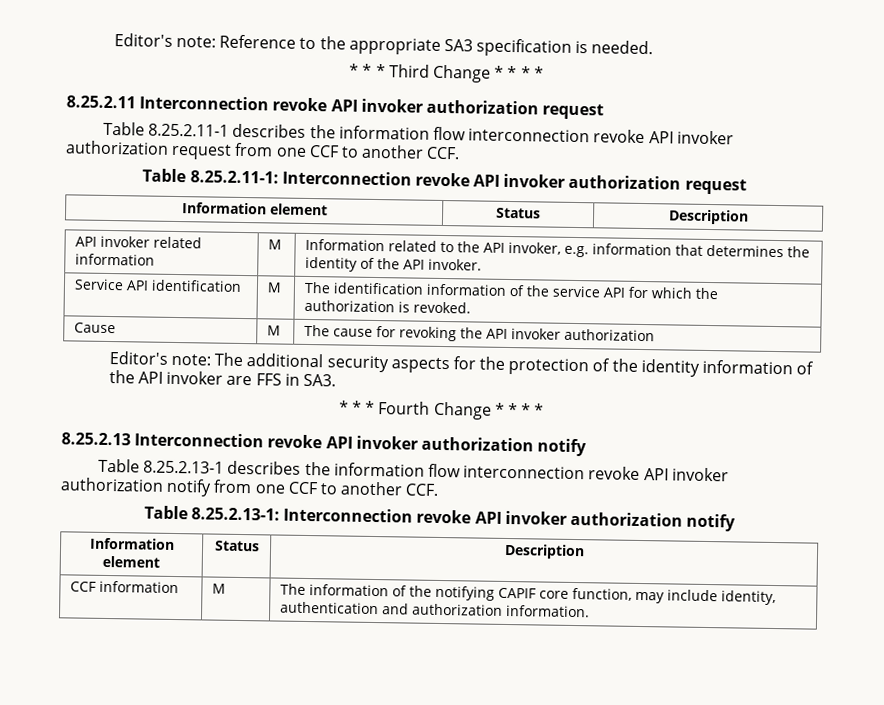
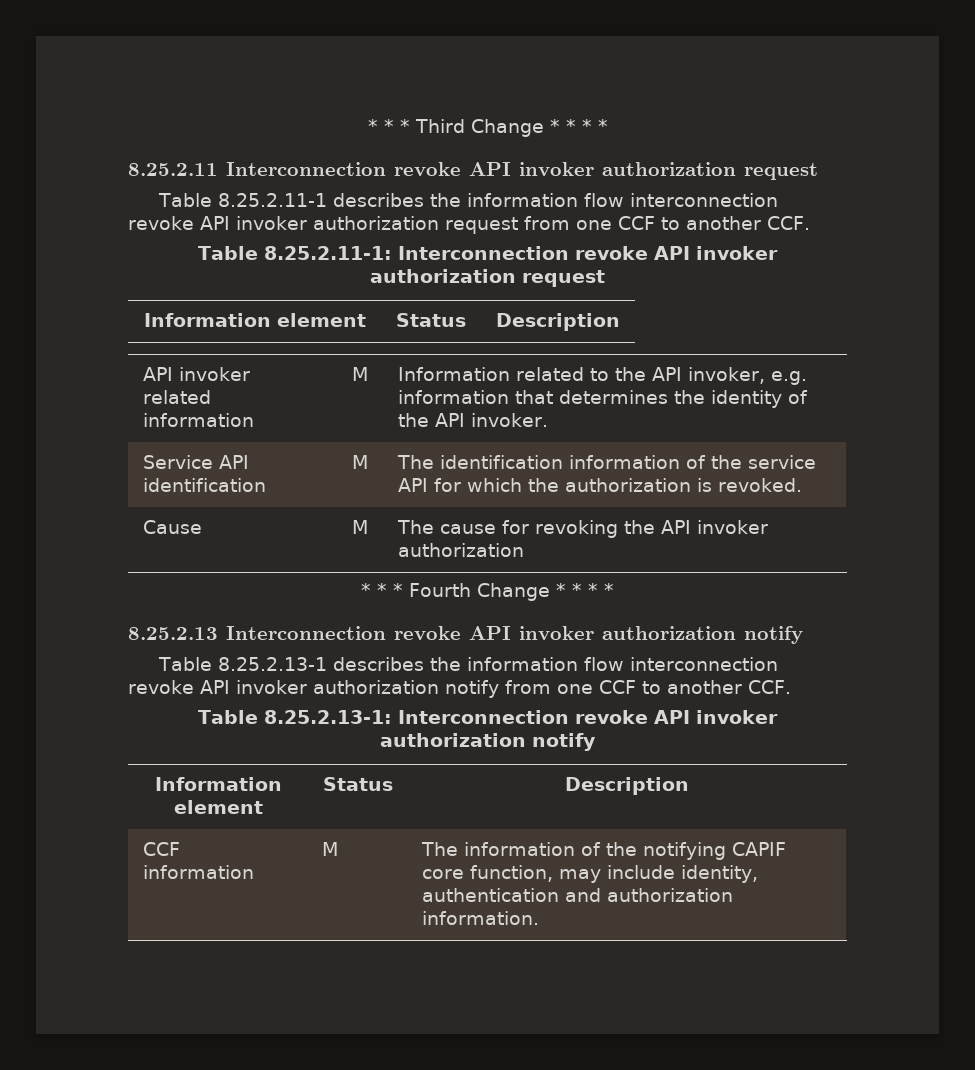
- Editor's note: Reference to the appropriate SA3 specification is needed.
- Editor's note: The additional security aspects for the protection of the identity information of the API invoker are FFS in SA3.

